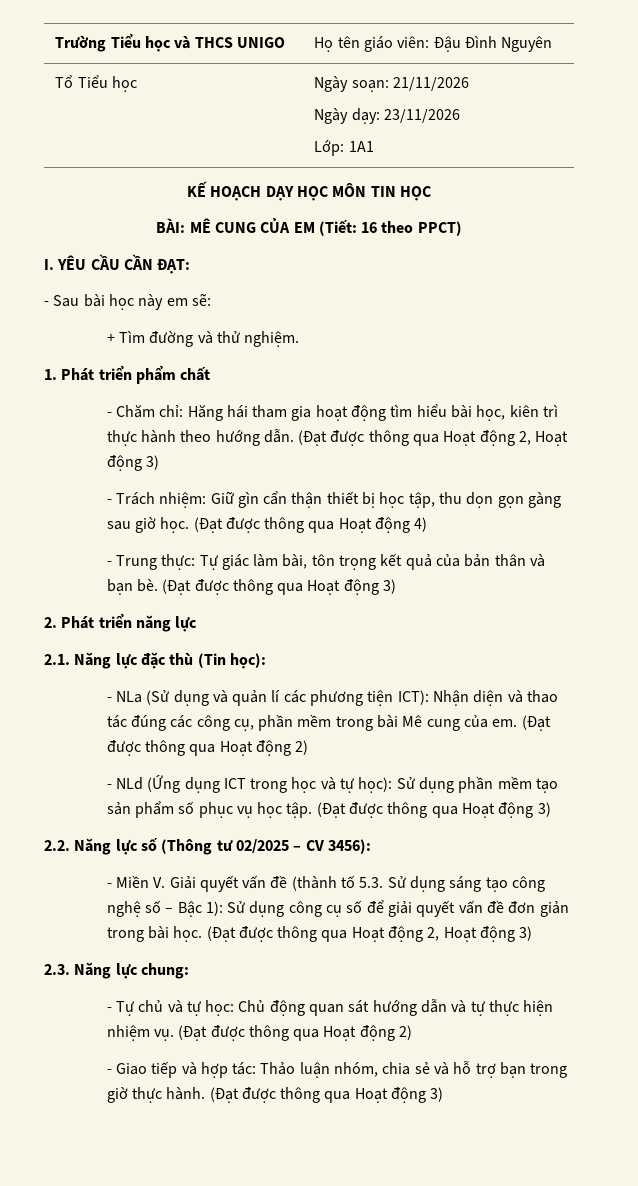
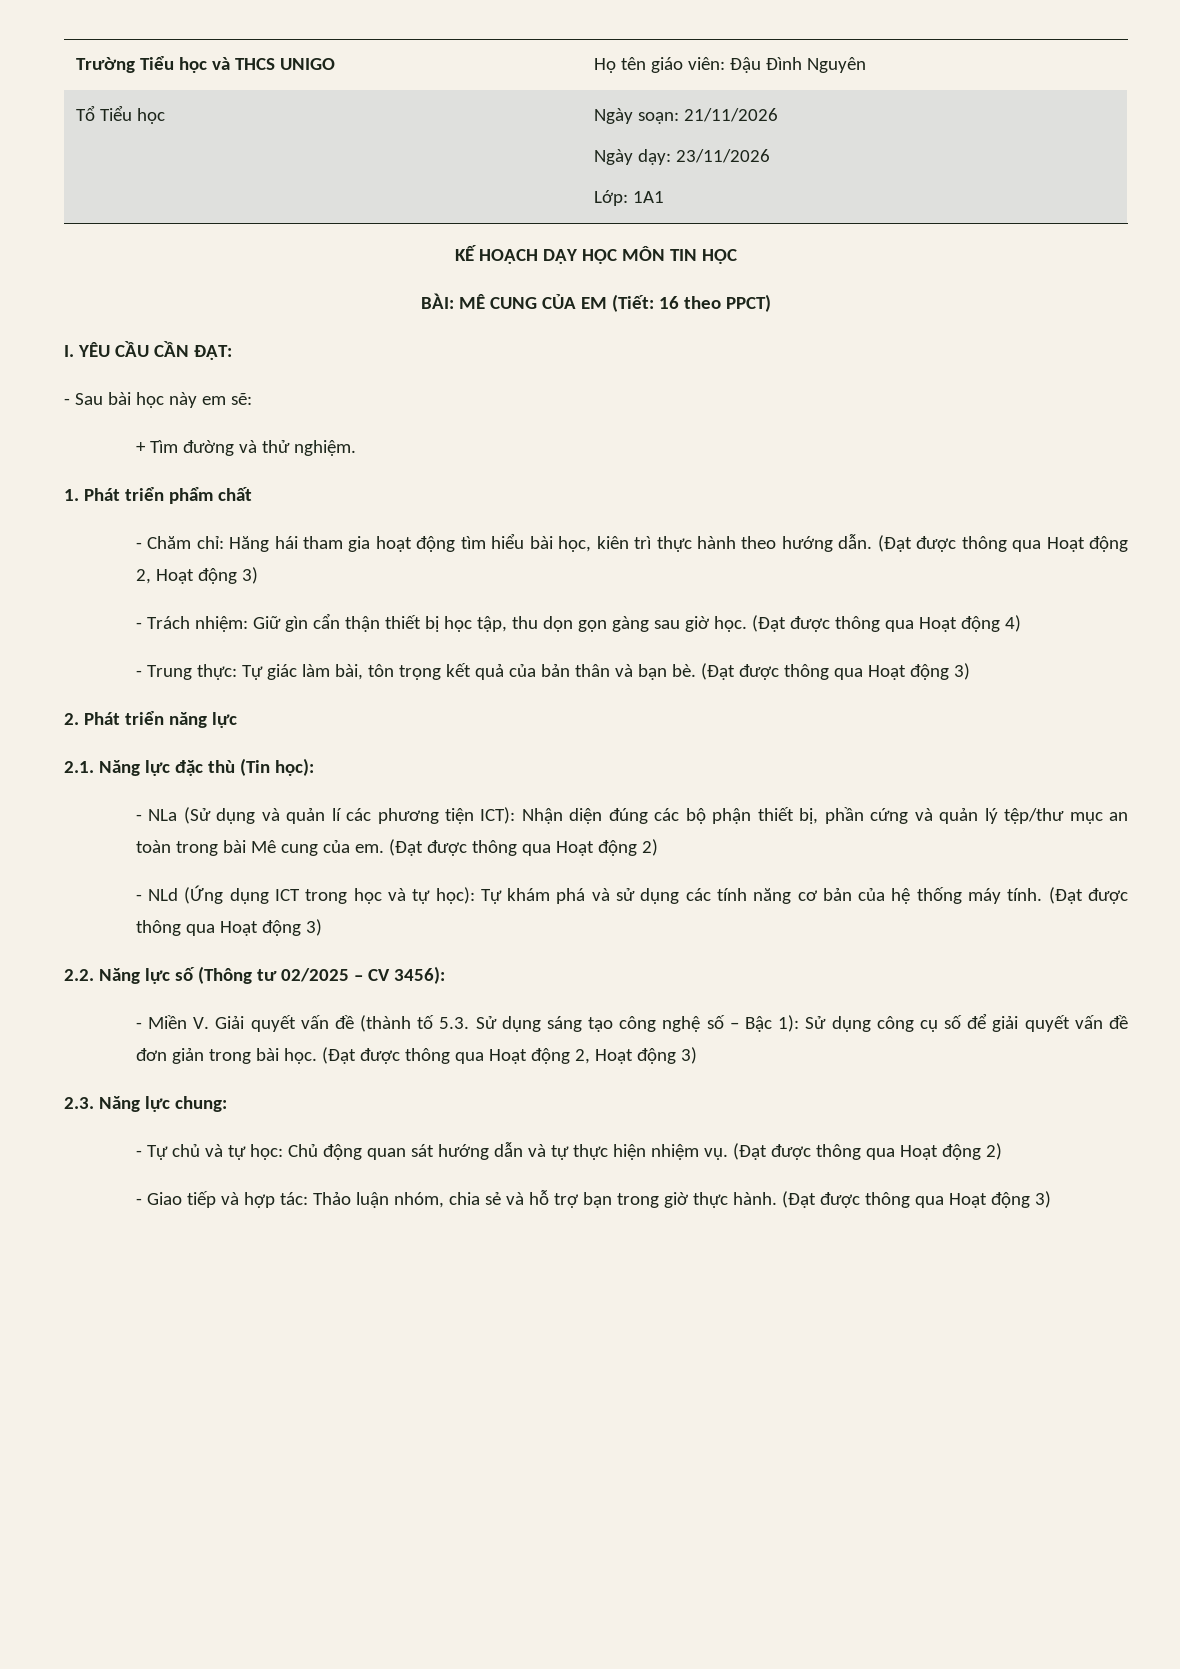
- - NLa (Sử dụng và quản lí các phương tiện ICT): Nhận diện và thao tác đúng các công cụ, phần mềm trong bài Mê cung của em.
+ - NLa (Sử dụng và quản lí các phương tiện ICT): Nhận diện đúng các bộ phận thiết bị, phần cứng và quản lý tệp/thư mục an toàn trong bài Mê cung của em.
- - NLd (Ứng dụng ICT trong học và tự học): Sử dụng phần mềm tạo sản phẩm số phục vụ học tập.
+ - NLd (Ứng dụng ICT trong học và tự học): Tự khám phá và sử dụng các tính năng cơ bản của hệ thống máy tính.

